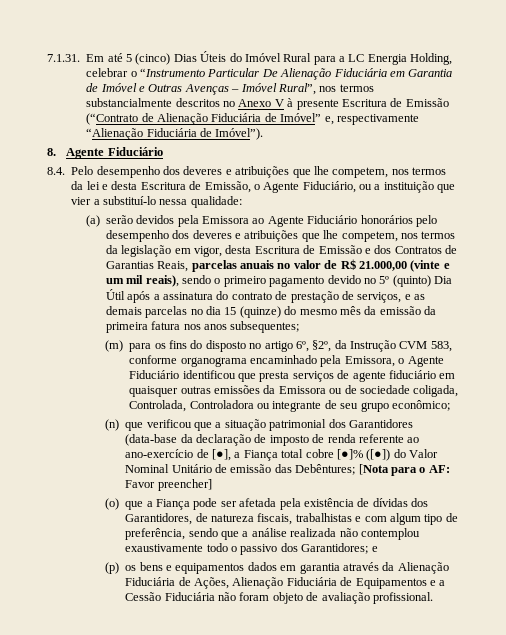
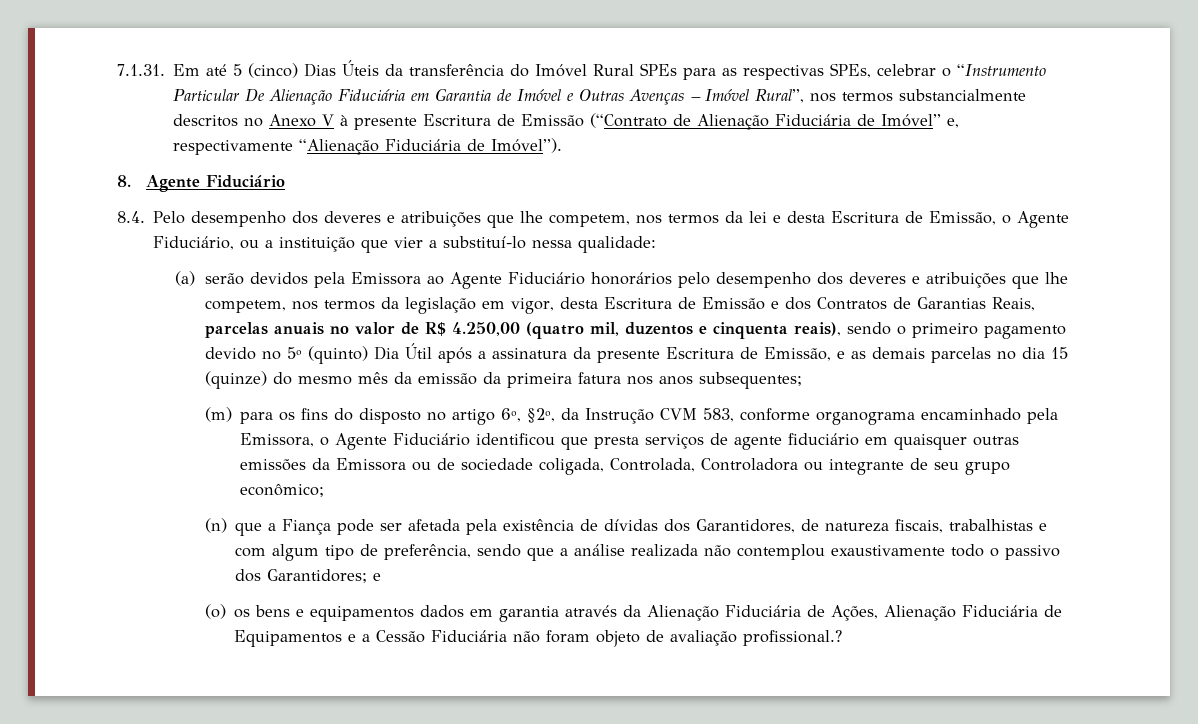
- 7.1.31. Em até 5 (cinco) Dias Úteis do Imóvel Rural para a LC Energia Holding, celebrar o “Instrumento Particular De Alienação Fiduciária em Garantia de Imóvel e Outras Avenças – Imóvel Rural”, nos termos substancialmente descritos no Anexo V à presente Escritura de Emissão (“Contrato de Alienação Fiduciária de Imóvel” e, respectivamente “Alienação Fiduciária de Imóvel”).
+ 7.1.31. Em até 5 (cinco) Dias Úteis da transferência do Imóvel Rural SPEs para as respectivas SPEs, celebrar o “Instrumento Particular De Alienação Fiduciária em Garantia de Imóvel e Outras Avenças – Imóvel Rural”, nos termos substancialmente descritos no Anexo V à presente Escritura de Emissão (“Contrato de Alienação Fiduciária de Imóvel” e, respectivamente “Alienação Fiduciária de Imóvel”).
- (a) serão devidos pela Emissora ao Agente Fiduciário honorários pelo desempenho dos deveres e atribuições que lhe competem, nos termos da legislação em vigor, desta Escritura de Emissão e dos Contratos de Garantias Reais, parcelas anuais no valor de R$ 21.000,00 (vinte e um mil reais), sendo o primeiro pagamento devido no 5º (quinto) Dia Útil após a assinatura do contrato de prestação de serviços, e as demais parcelas no dia 15 (quinze) do mesmo mês da emissão da primeira fatura nos anos subsequentes;
+ (a) serão devidos pela Emissora ao Agente Fiduciário honorários pelo desempenho dos deveres e atribuições que lhe competem, nos termos da legislação em vigor, desta Escritura de Emissão e dos Contratos de Garantias Reais, parcelas anuais no valor de R$ 4.250,00 (quatro mil, duzentos e cinquenta reais), sendo o primeiro pagamento devido no 5º (quinto) Dia Útil após a assinatura da presente Escritura de Emissão, e as demais parcelas no dia 15 (quinze) do mesmo mês da emissão da primeira fatura nos anos subsequentes;
- (n) que verificou que a situação patrimonial dos Garantidores (data-base da declaração de imposto de renda referente ao ano-exercício de [●], a Fiança total cobre [●]% ([●]) do Valor Nominal Unitário de emissão das Debêntures; [Nota para o AF: Favor preencher]
- (o) que a Fiança pode ser afetada pela existência de dívidas dos Garantidores, de natureza fiscais, trabalhistas e com algum tipo de preferência, sendo que a análise realizada não contemplou exaustivamente todo o passivo dos Garantidores; e
+ (n) que a Fiança pode ser afetada pela existência de dívidas dos Garantidores, de natureza fiscais, trabalhistas e com algum tipo de preferência, sendo que a análise realizada não contemplou exaustivamente todo o passivo dos Garantidores; e
- (p) os bens e equipamentos dados em garantia através da Alienação Fiduciária de Ações, Alienação Fiduciária de Equipamentos e a Cessão Fiduciária não foram objeto de avaliação profissional.
+ (o) os bens e equipamentos dados em garantia através da Alienação Fiduciária de Ações, Alienação Fiduciária de Equipamentos e a Cessão Fiduciária não foram objeto de avaliação profissional.?

